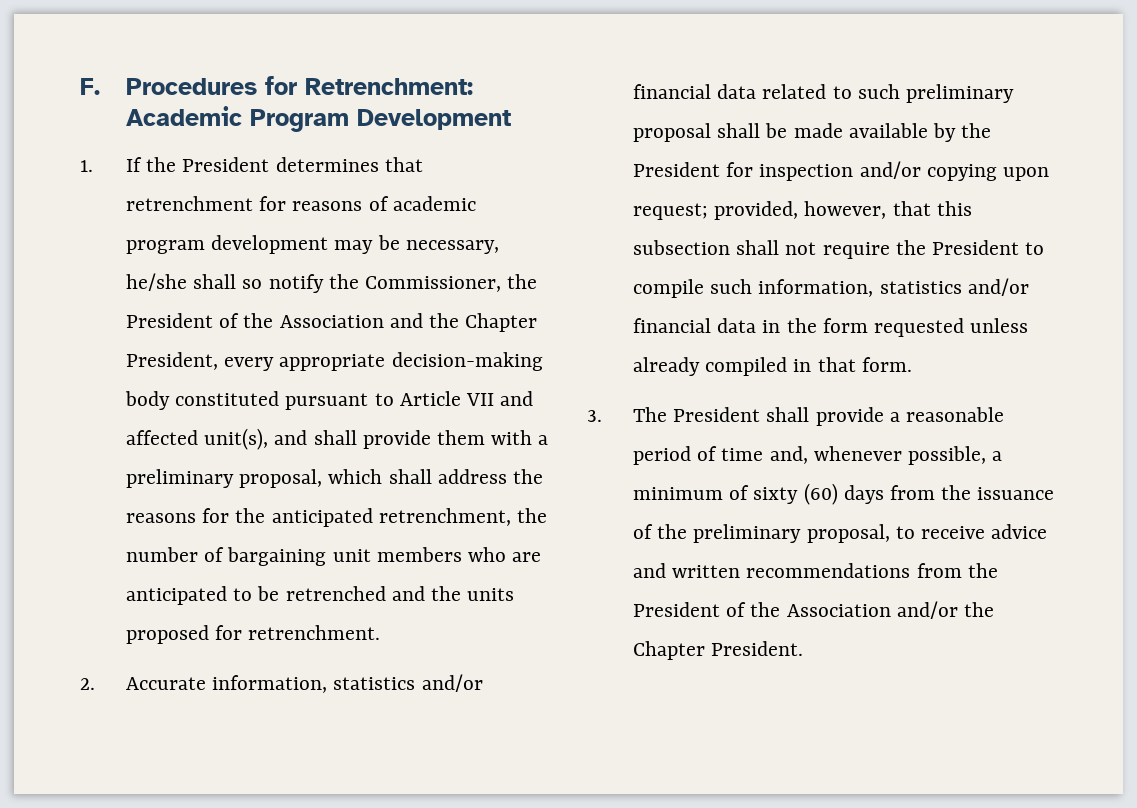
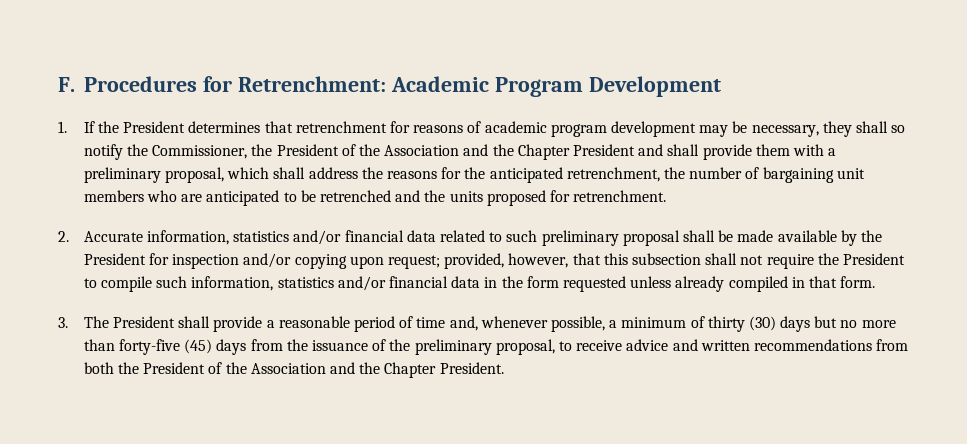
- 1. If the President determines that retrenchment for reasons of academic program development may be necessary, he/she shall so notify the Commissioner, the President of the Association and the Chapter President, every appropriate decision-making body constituted pursuant to Article VII and affected unit(s), and shall provide them with a preliminary proposal, which shall address the reasons for the anticipated retrenchment, the number of bargaining unit members who are anticipated to be retrenched and the units proposed for retrenchment.
+ 1. If the President determines that retrenchment for reasons of academic program development may be necessary, they shall so notify the Commissioner, the President of the Association and the Chapter President and shall provide them with a preliminary proposal, which shall address the reasons for the anticipated retrenchment, the number of bargaining unit members who are anticipated to be retrenched and the units proposed for retrenchment.
- 3. The President shall provide a reasonable period of time and, whenever possible, a minimum of sixty (60) days from the issuance of the preliminary proposal, to receive advice and written recommendations from the President of the Association and/or the Chapter President.
+ 3. The President shall provide a reasonable period of time and, whenever possible, a minimum of thirty (30) days but no more than forty-five (45) days from the issuance of the preliminary proposal, to receive advice and written recommendations from both the President of the Association and the Chapter President.

